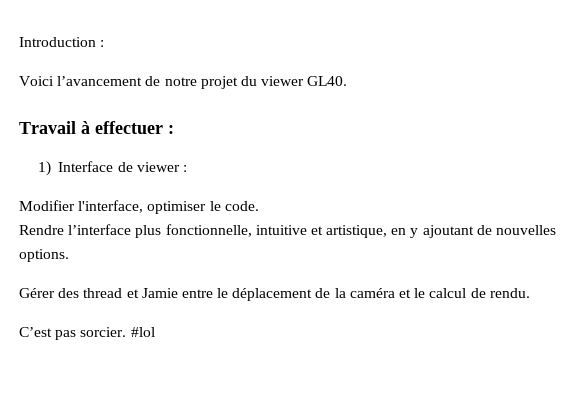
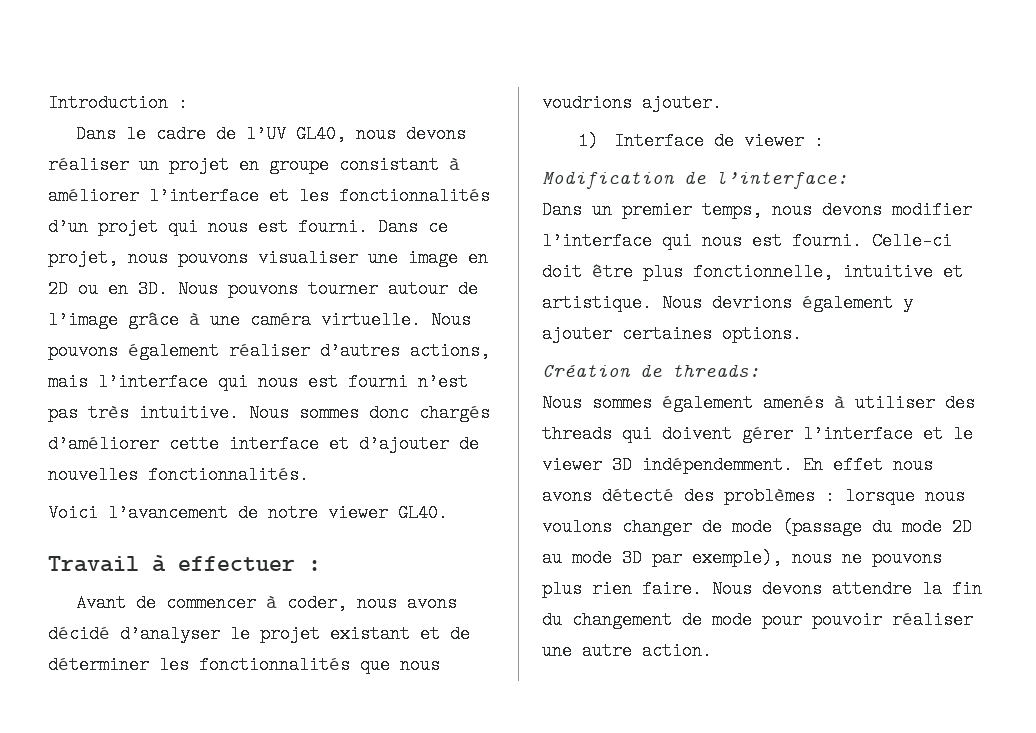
+ Dans le cadre de l’UV GL40, nous devons réaliser un projet en groupe consistant à améliorer l’interface et les fonctionnalités d’un projet qui nous est fourni. Dans ce projet, nous pouvons visualiser une image en 2D ou en 3D. Nous pouvons tourner autour de l’image grâce à une caméra virtuelle. Nous pouvons également réaliser d’autres actions, mais l’interface qui nous est fourni n’est pas très intuitive. Nous sommes donc chargés d’améliorer cette interface et d’ajouter de nouvelles fonctionnalités.
- Voici l’avancement de notre projet du viewer GL40.
+ Voici l’avancement de notre viewer GL40.
+ Avant de commencer à coder, nous avons décidé d’analyser le projet existant et de déterminer les fonctionnalités que nous voudrions ajouter.
- Modifier l'interface, optimiser le code.
- Rendre l’interface plus fonctionnelle, intuitive et artistique, en y ajoutant de nouvelles options.
- Gérer des thread et Jamie entre le déplacement de la caméra et le calcul de rendu.
- C’est pas sorcier. #lol
+ Modification de l’interface:
+ Dans un premier temps, nous devons modifier l’interface qui nous est fourni. Celle-ci doit être plus fonctionnelle, intuitive et artistique. Nous devrions également y ajouter certaines options.
+ Création de threads:
+ Nous sommes également amenés à utiliser des threads qui doivent gérer l’interface et le viewer 3D indépendemment. En effet nous avons détecté des problèmes : lorsque nous voulons changer de mode (passage du mode 2D au mode 3D par exemple), nous ne pouvons plus rien faire. Nous devons attendre la fin du changement de mode pour pouvoir réaliser une autre action.

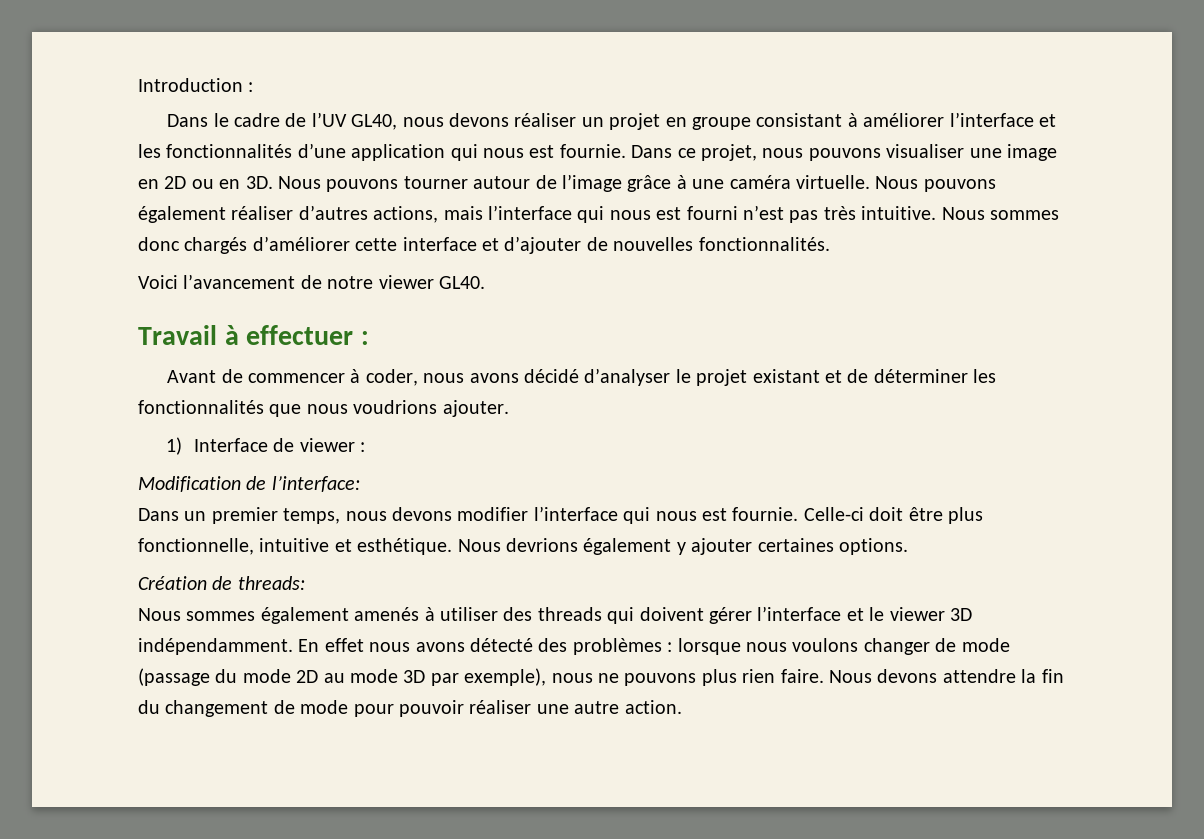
- Dans le cadre de l’UV GL40, nous devons réaliser un projet en groupe consistant à améliorer l’interface et les fonctionnalités d’un projet qui nous est fourni.
+ Dans le cadre de l’UV GL40, nous devons réaliser un projet en groupe consistant à améliorer l’interface et les fonctionnalités d’une application qui nous est fournie.
- Dans un premier temps, nous devons modifier l’interface qui nous est fourni.
+ Dans un premier temps, nous devons modifier l’interface qui nous est fournie.
- Celle-ci doit être plus fonctionnelle, intuitive et artistique.
+ Celle-ci doit être plus fonctionnelle, intuitive et esthétique.
- Nous sommes également amenés à utiliser des threads qui doivent gérer l’interface et le viewer 3D indépendemment.
+ Nous sommes également amenés à utiliser des threads qui doivent gérer l’interface et le viewer 3D indépendamment.

